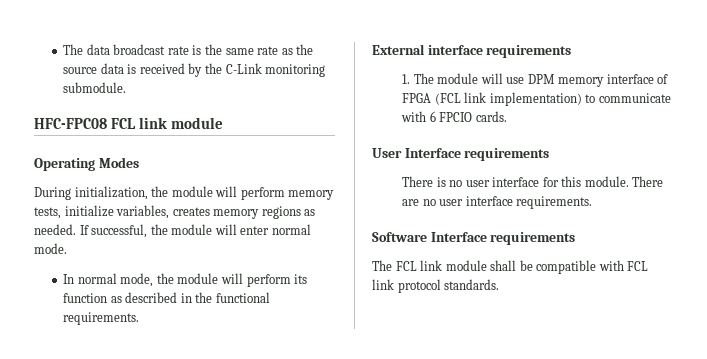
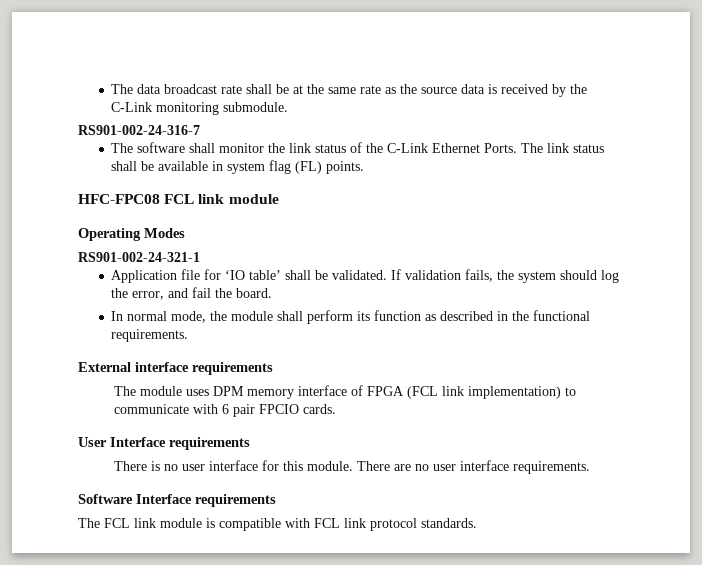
- The data broadcast rate is the same rate as the source data is received by the C-Link monitoring submodule.
+ The data broadcast rate shall be at the same rate as the source data is received by the C-Link monitoring submodule.
+ RS901-002-24-316-7
+ The software shall monitor the link status of the C-Link Ethernet Ports. The link status shall be available in system flag (FL) points.
- During initialization, the module will perform memory tests, initialize variables, creates memory regions as needed. If successful, the module will enter normal mode.
+ RS901-002-24-321-1
+ Application file for ‘IO table’ shall be validated. If validation fails, the system should log the error, and fail the board.
- In normal mode, the module will perform its function as described in the functional requirements.
+ In normal mode, the module shall perform its function as described in the functional requirements.
- 1. The module will use DPM memory interface of FPGA (FCL link implementation) to communicate with 6 FPCIO cards.
+ The module uses DPM memory interface of FPGA (FCL link implementation) to communicate with 6 pair FPCIO cards.
- The FCL link module shall be compatible with FCL link protocol standards.
+ The FCL link module is compatible with FCL link protocol standards.

